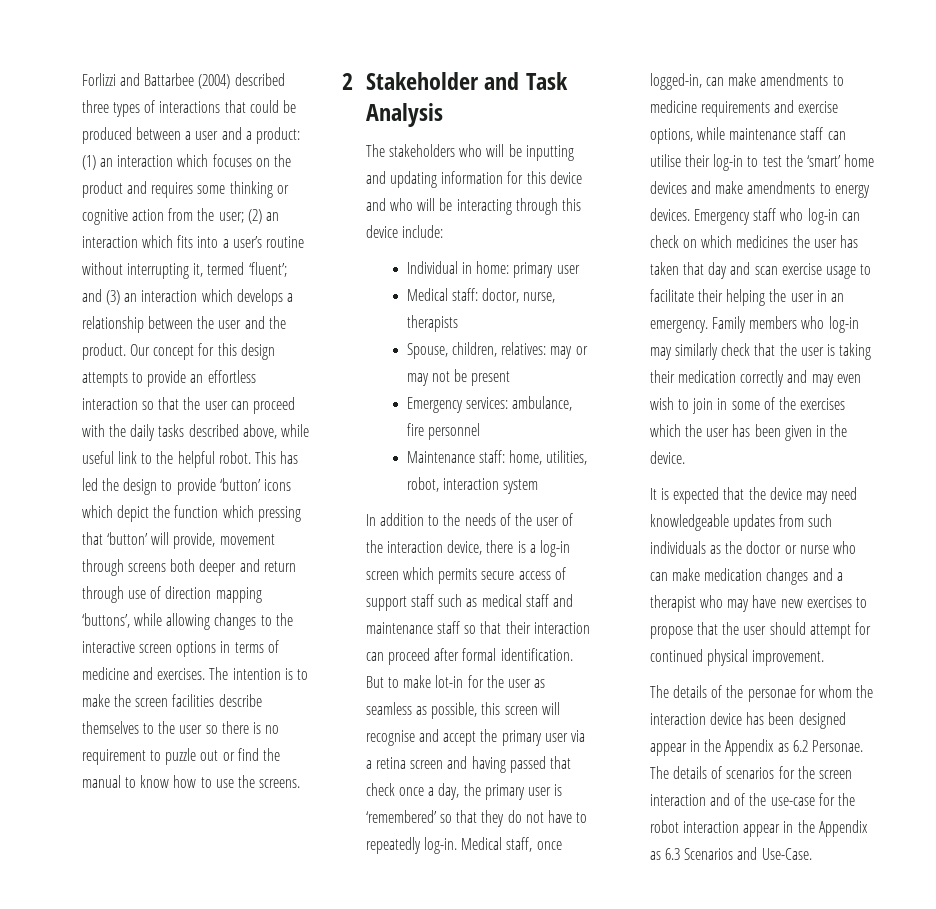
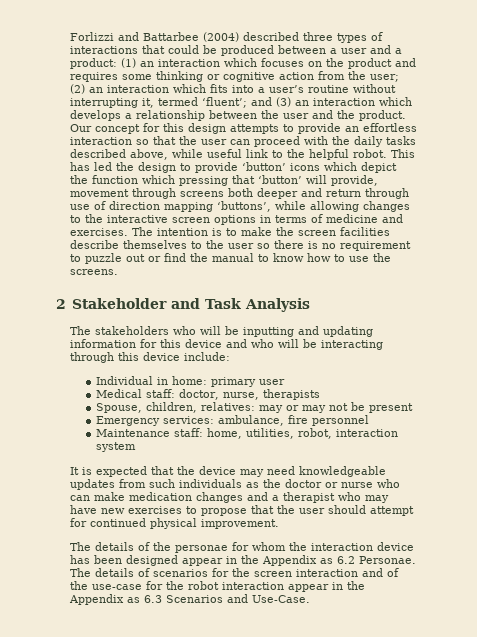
- In addition to the needs of the user of the interaction device, there is a log-in screen which permits secure access of support staff such as medical staff and maintenance staff so that their interaction can proceed after formal identification. But to make lot-in for the user as seamless as possible, this screen will recognise and accept the primary user via a retina screen and having passed that check once a day, the primary user is ‘remembered’ so that they do not have to repeatedly log-in. Medical staff, once logged-in, can make amendments to medicine requirements and exercise options, while maintenance staff can utilise their log-in to test the ‘smart’ home devices and make amendments to energy devices. Emergency staff who log-in can check on which medicines the user has taken that day and scan exercise usage to facilitate their helping the user in an emergency. Family members who log-in may similarly check that the user is taking their medication correctly and may even wish to join in some of the exercises which the user has been given in the device.

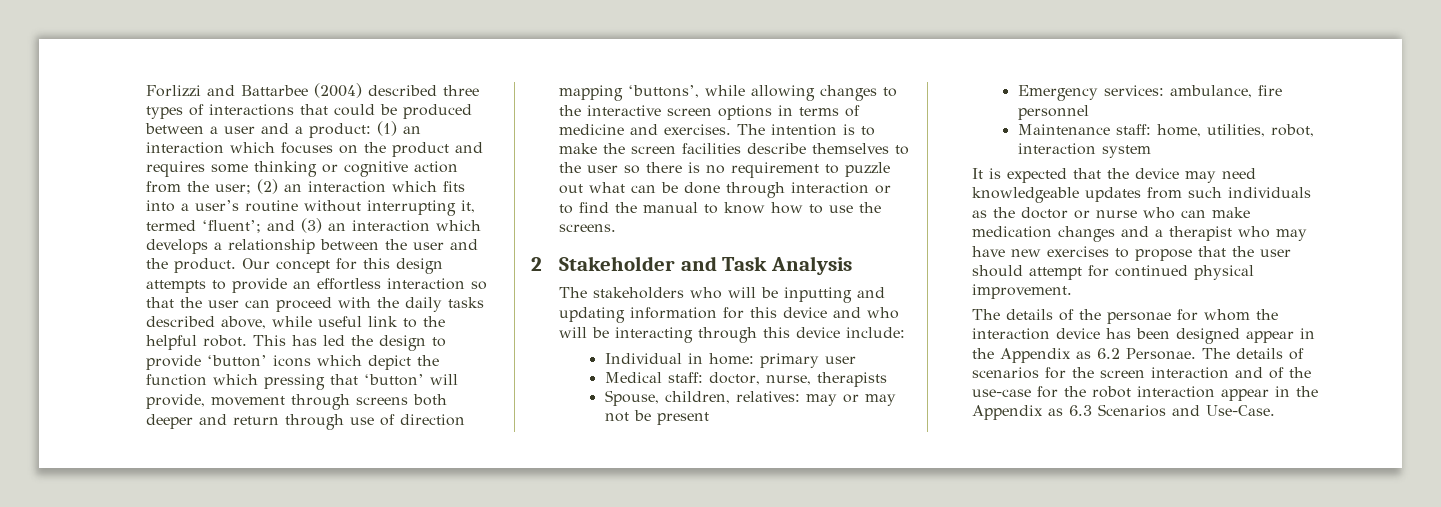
- The intention is to make the screen facilities describe themselves to the user so there is no requirement to puzzle out or find the manual to know how to use the screens.
+ The intention is to make the screen facilities describe themselves to the user so there is no requirement to puzzle out what can be done through interaction or to find the manual to know how to use the screens.

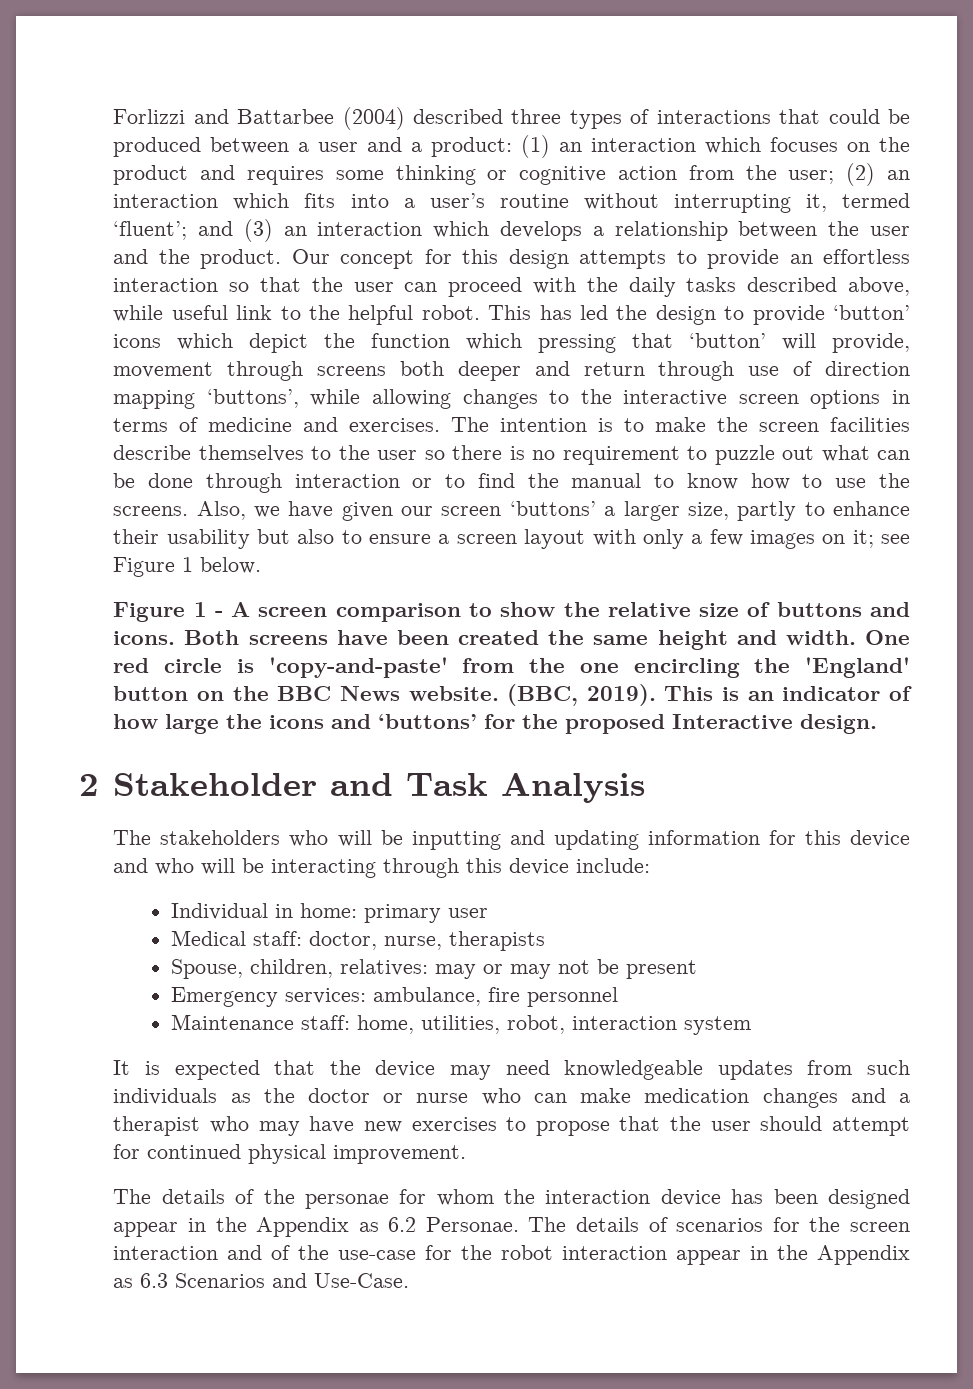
+ Also, we have given our screen ‘buttons’ a larger size, partly to enhance their usability but also to ensure a screen layout with only a few images on it; see Figure 1 below.
+ Figure 1 - A screen comparison to show the relative size of buttons and icons. Both screens have been created the same height and width. One red circle is 'copy-and-paste' from the one encircling the 'England' button on the BBC News website. (BBC, 2019). This is an indicator of how large the icons and ‘buttons’ for the proposed Interactive design.

